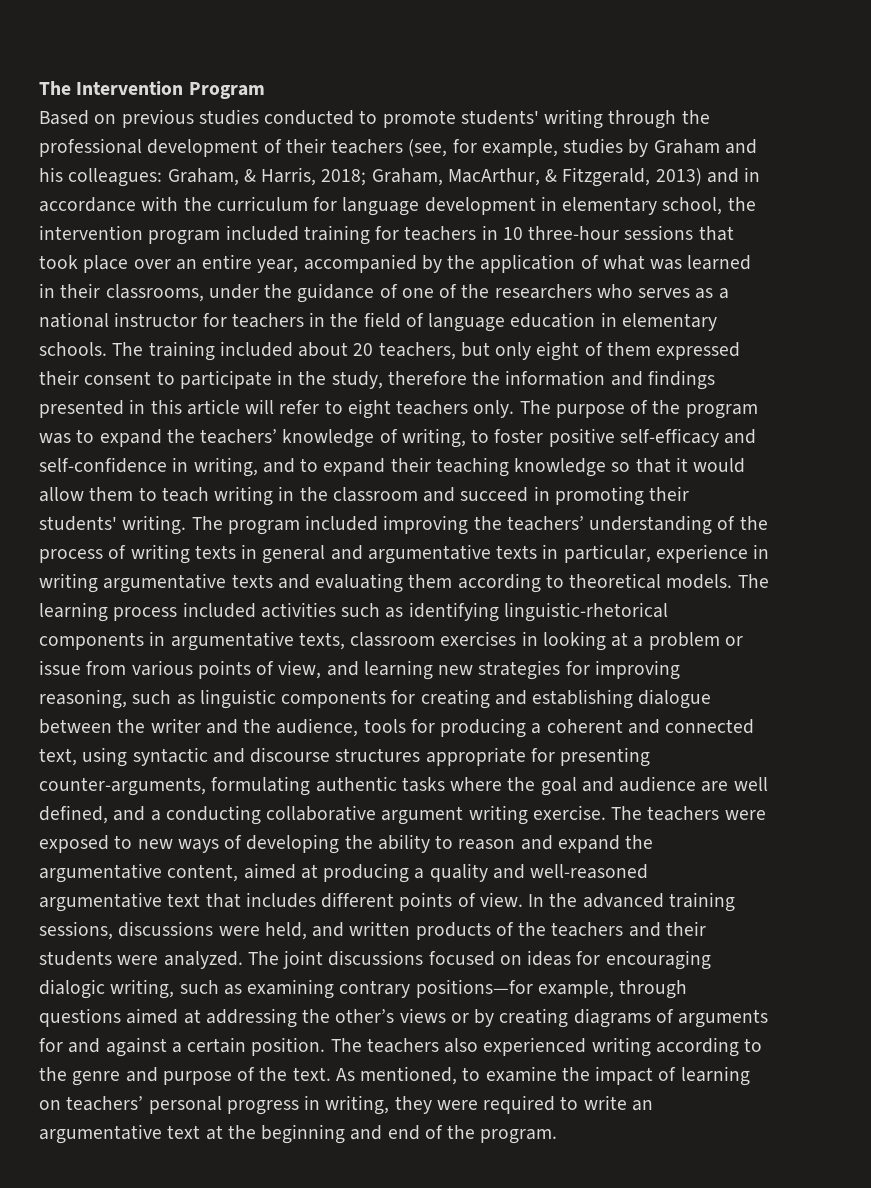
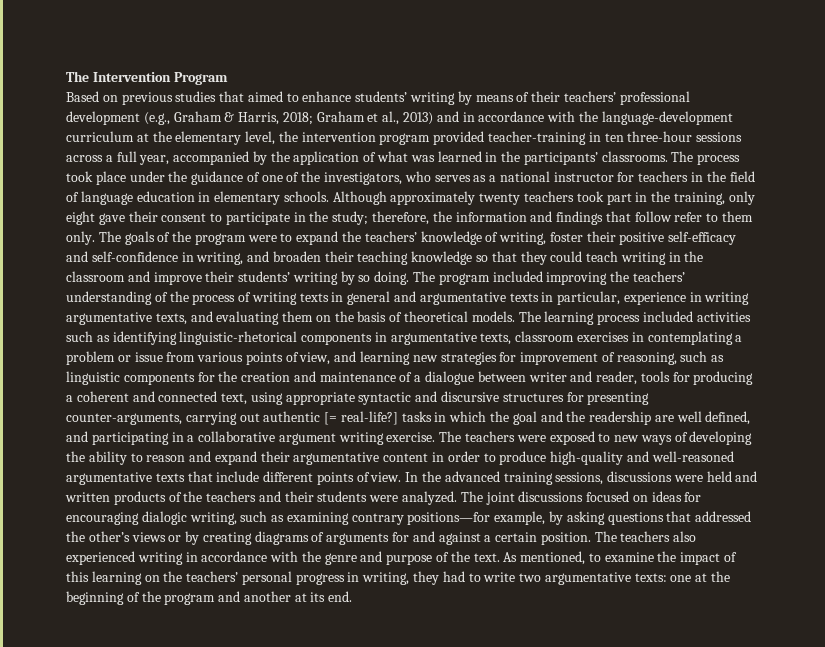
- Based on previous studies conducted to promote students' writing through the professional development of their teachers (see, for example, studies by Graham and his colleagues: Graham, & Harris, 2018; Graham, MacArthur, & Fitzgerald, 2013) and in accordance with the curriculum for language development in elementary school, the intervention program included training for teachers in 10 three-hour sessions that took place over an entire year, accompanied by the application of what was learned in their classrooms, under the guidance of one of the researchers who serves as a national instructor for teachers in the field of language education in elementary schools.
+ Based on previous studies that aimed to enhance students’ writing by means of their teachers’ professional development (e.g., Graham & Harris, 2018; Graham et al., 2013) and in accordance with the language-development curriculum at the elementary level, the intervention program provided teacher-training in ten three-hour sessions across a full year, accompanied by the application of what was learned in the participants’ classrooms. The process took place under the guidance of one of the investigators, who serves as a national instructor for teachers in the field of language education in elementary schools.
- The training included about 20 teachers, but only eight of them expressed their consent to participate in the study, therefore the information and findings presented in this article will refer to eight teachers only.
+ Although approximately twenty teachers took part in the training, only eight gave their consent to participate in the study; therefore, the information and findings that follow refer to them only.
- The purpose of the program was to expand the teachers’ knowledge of writing, to foster positive self-efficacy and self-confidence in writing, and to expand their teaching knowledge so that it would allow them to teach writing in the classroom and succeed in promoting their students' writing.
+ The goals of the program were to expand the teachers’ knowledge of writing, foster their positive self-efficacy and self-confidence in writing, and broaden their teaching knowledge so that they could teach writing in the classroom and improve their students’ writing by so doing.
- The program included improving the teachers’ understanding of the process of writing texts in general and argumentative texts in particular, experience in writing argumentative texts and evaluating them according to theoretical models.
+ The program included improving the teachers’ understanding of the process of writing texts in general and argumentative texts in particular, experience in writing argumentative texts, and evaluating them on the basis of theoretical models.
- The learning process included activities such as identifying linguistic-rhetorical components in argumentative texts, classroom exercises in looking at a problem or issue from various points of view, and learning new strategies for improving reasoning, such as linguistic components for creating and establishing dialogue between the writer and the audience, tools for producing a coherent and connected text, using syntactic and discourse structures appropriate for presenting counter-arguments, formulating authentic tasks where the goal and audience are well defined, and a conducting collaborative argument writing exercise.
+ The learning process included activities such as identifying linguistic-rhetorical components in argumentative texts, classroom exercises in contemplating a problem or issue from various points of view, and learning new strategies for improvement of reasoning, such as linguistic components for the creation and maintenance of a dialogue between writer and reader, tools for producing a coherent and connected text, using appropriate syntactic and discursive structures for presenting counter-arguments, carrying out authentic [= real-life?] tasks in which the goal and the readership are well defined, and participating in a collaborative argument writing exercise.
- The teachers were exposed to new ways of developing the ability to reason and expand the argumentative content, aimed at producing a quality and well-reasoned argumentative text that includes different points of view.
+ The teachers were exposed to new ways of developing the ability to reason and expand their argumentative content in order to produce high-quality and well-reasoned argumentative texts that include different points of view.
- In the advanced training sessions, discussions were held, and written products of the teachers and their students were analyzed.
+ In the advanced training sessions, discussions were held and written products of the teachers and their students were analyzed.
- The joint discussions focused on ideas for encouraging dialogic writing, such as examining contrary positions—for example, through questions aimed at addressing the other’s views or by creating diagrams of arguments for and against a certain position.
+ The joint discussions focused on ideas for encouraging dialogic writing, such as examining contrary positions—for example, by asking questions that addressed the other’s views or by creating diagrams of arguments for and against a certain position.
- The teachers also experienced writing according to the genre and purpose of the text.
+ The teachers also experienced writing in accordance with the genre and purpose of the text.
- As mentioned, to examine the impact of learning on teachers’ personal progress in writing, they were required to write an argumentative text at the beginning and end of the program.
+ As mentioned, to examine the impact of this learning on the teachers’ personal progress in writing, they had to write two argumentative texts: one at the beginning of the program and another at its end.

